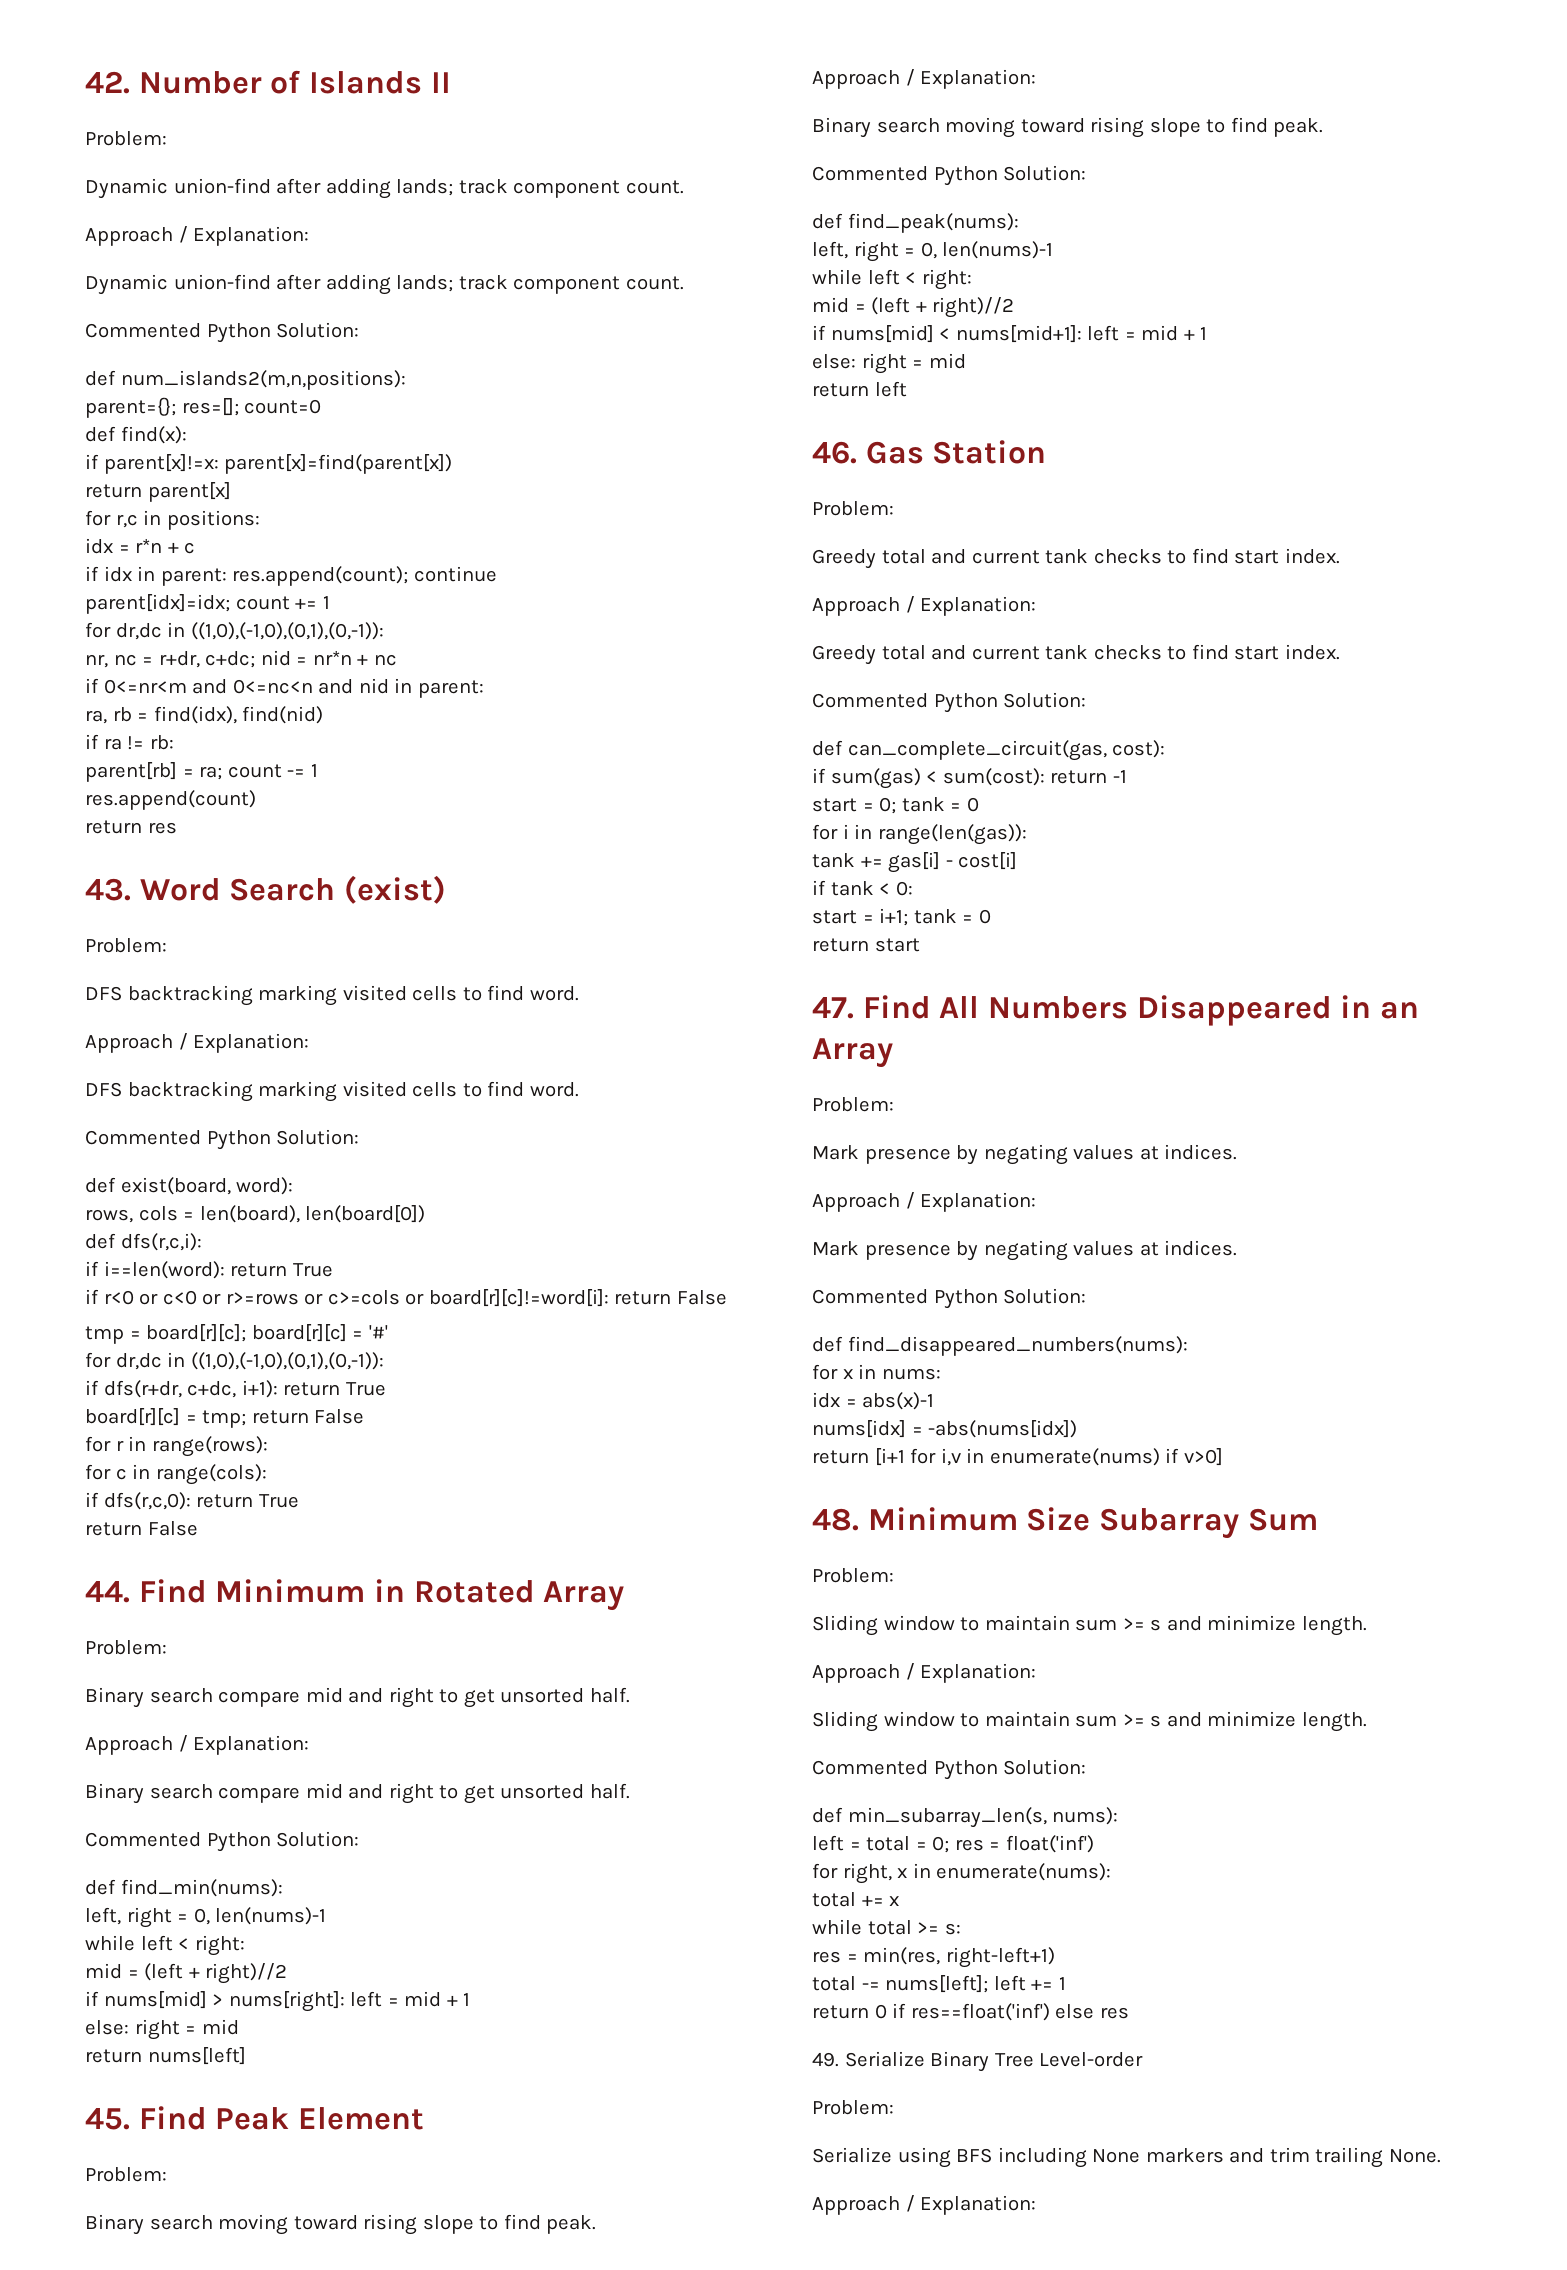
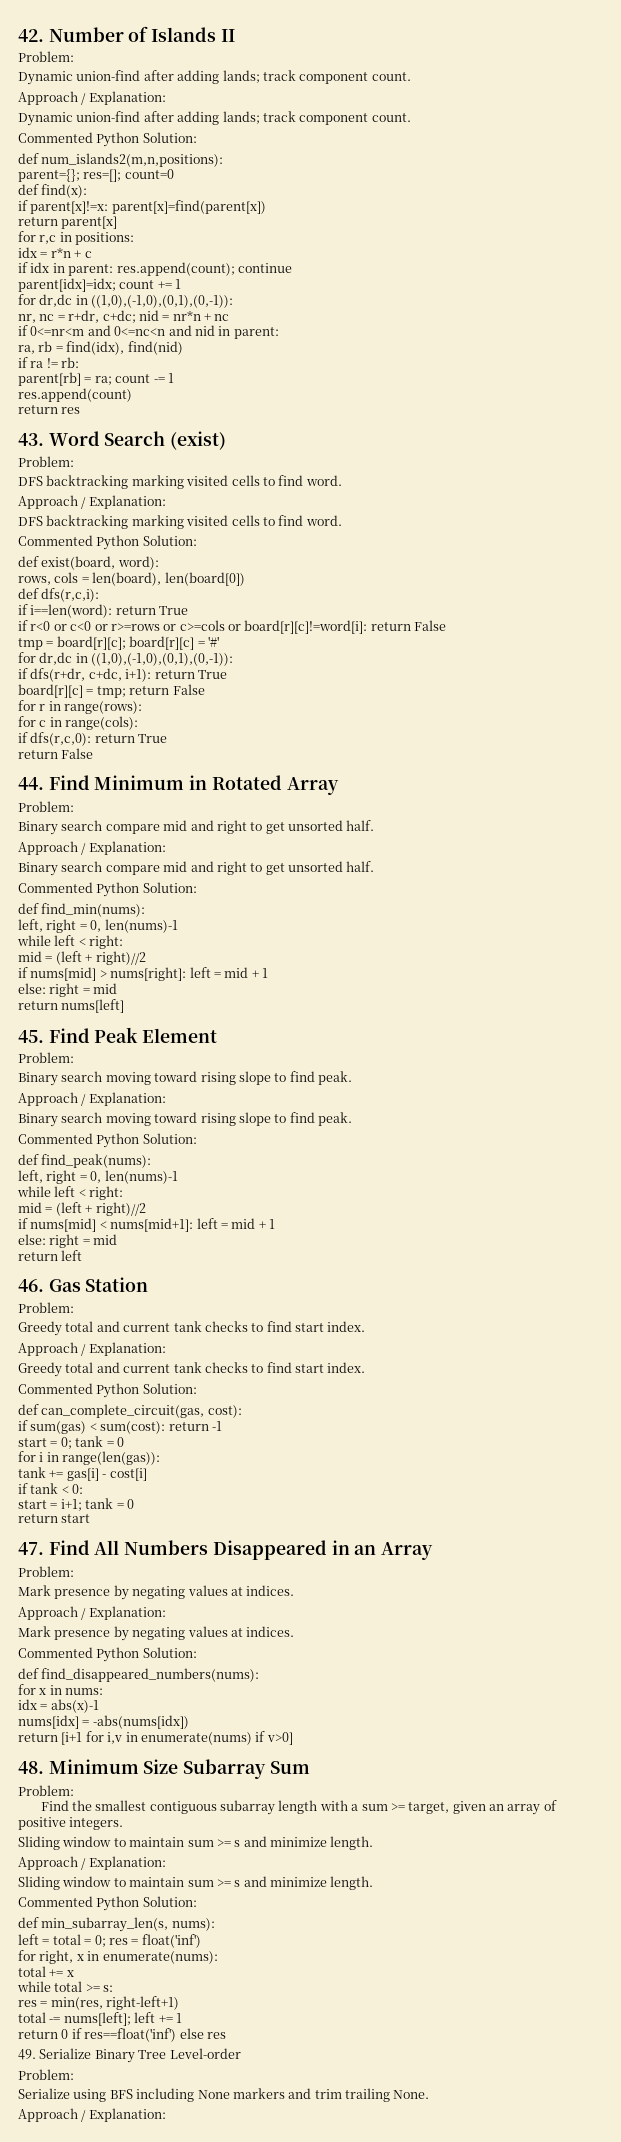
+ Find the smallest contiguous subarray length with a sum >= target, given an array of positive integers.

